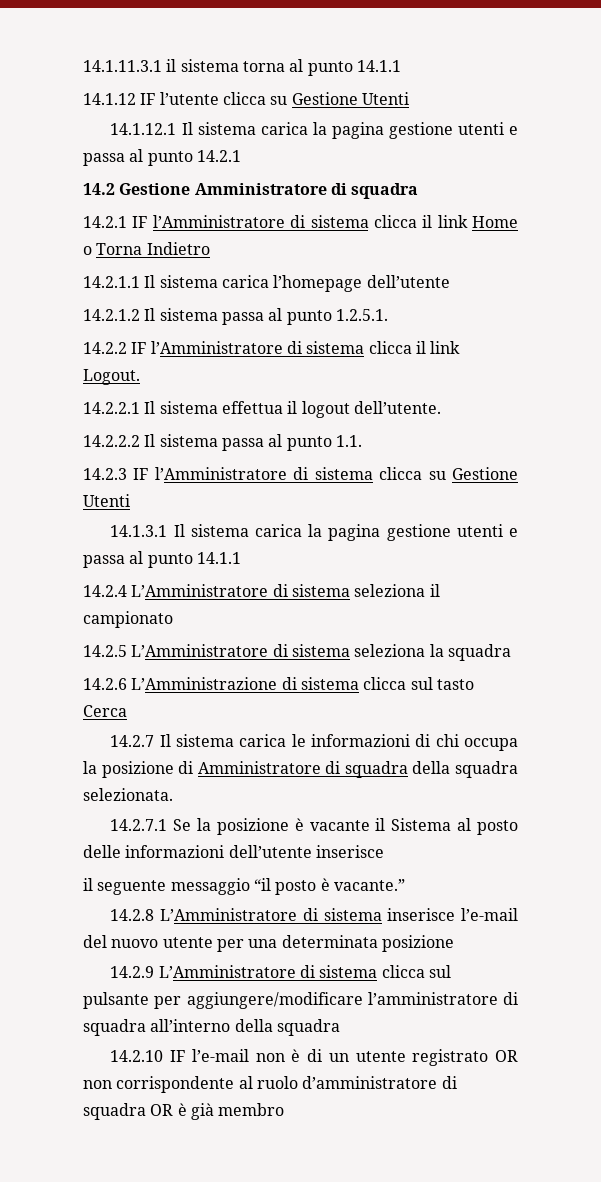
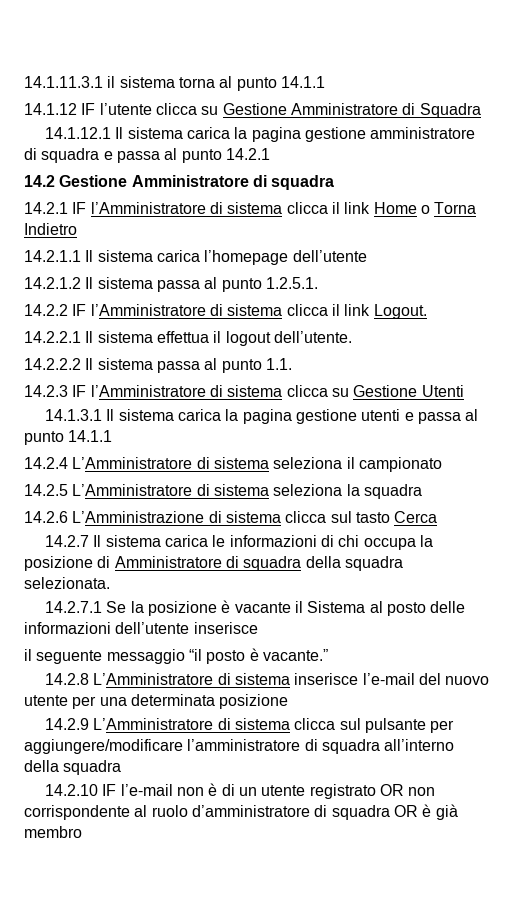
- 14.1.12 IF l’utente clicca su Gestione Utenti
+ 14.1.12 IF l’utente clicca su Gestione Amministratore di Squadra
- 14.1.12.1 Il sistema carica la pagina gestione utenti e passa al punto 14.2.1
+ 14.1.12.1 Il sistema carica la pagina gestione amministratore di squadra e passa al punto 14.2.1

